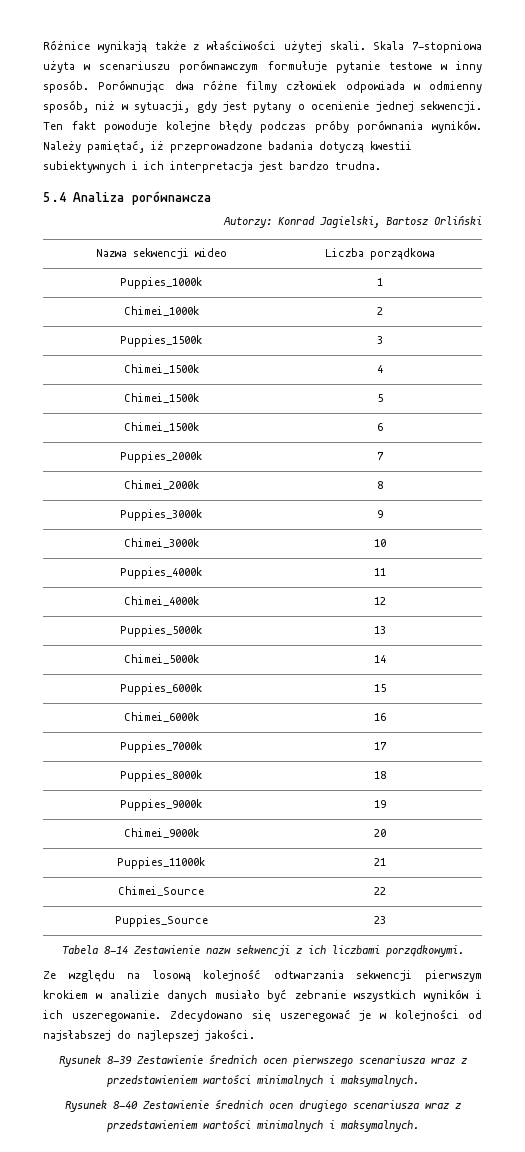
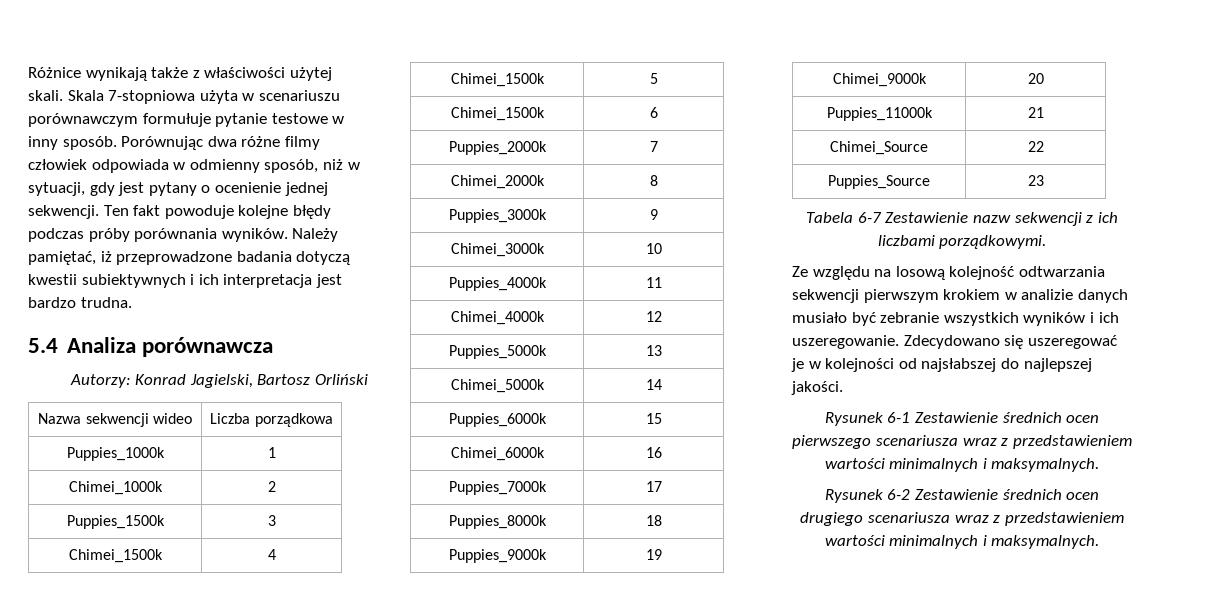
- Tabela 8-14 Zestawienie nazw sekwencji z ich liczbami porządkowymi.
+ Tabela 6-7 Zestawienie nazw sekwencji z ich liczbami porządkowymi.
- Rysunek 8-39 Zestawienie średnich ocen pierwszego scenariusza wraz z przedstawieniem wartości minimalnych i maksymalnych.
+ Rysunek 6-1 Zestawienie średnich ocen pierwszego scenariusza wraz z przedstawieniem wartości minimalnych i maksymalnych.
- Rysunek 8-40 Zestawienie średnich ocen drugiego scenariusza wraz z przedstawieniem wartości minimalnych i maksymalnych.
+ Rysunek 6-2 Zestawienie średnich ocen drugiego scenariusza wraz z przedstawieniem wartości minimalnych i maksymalnych.

